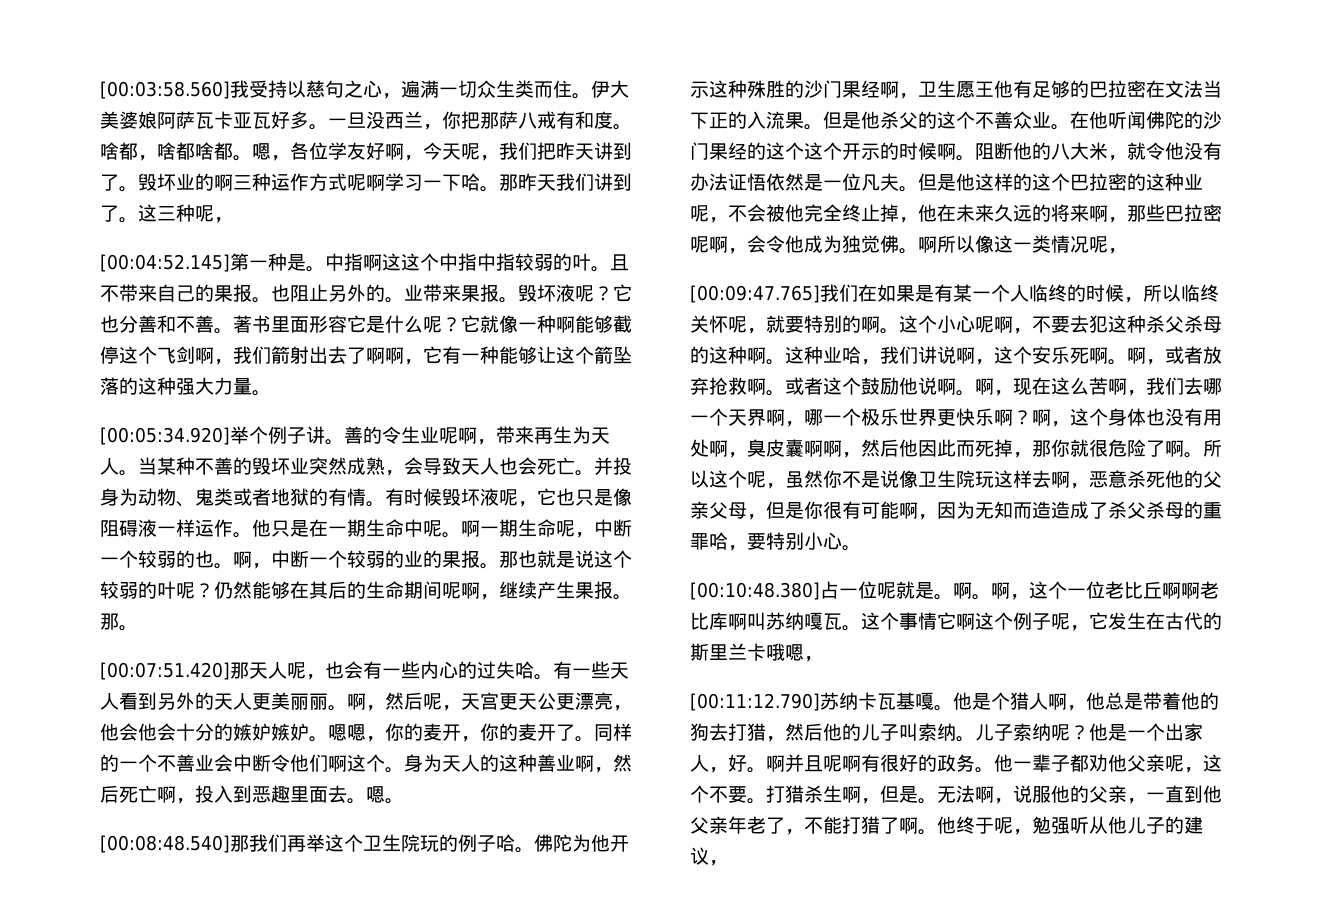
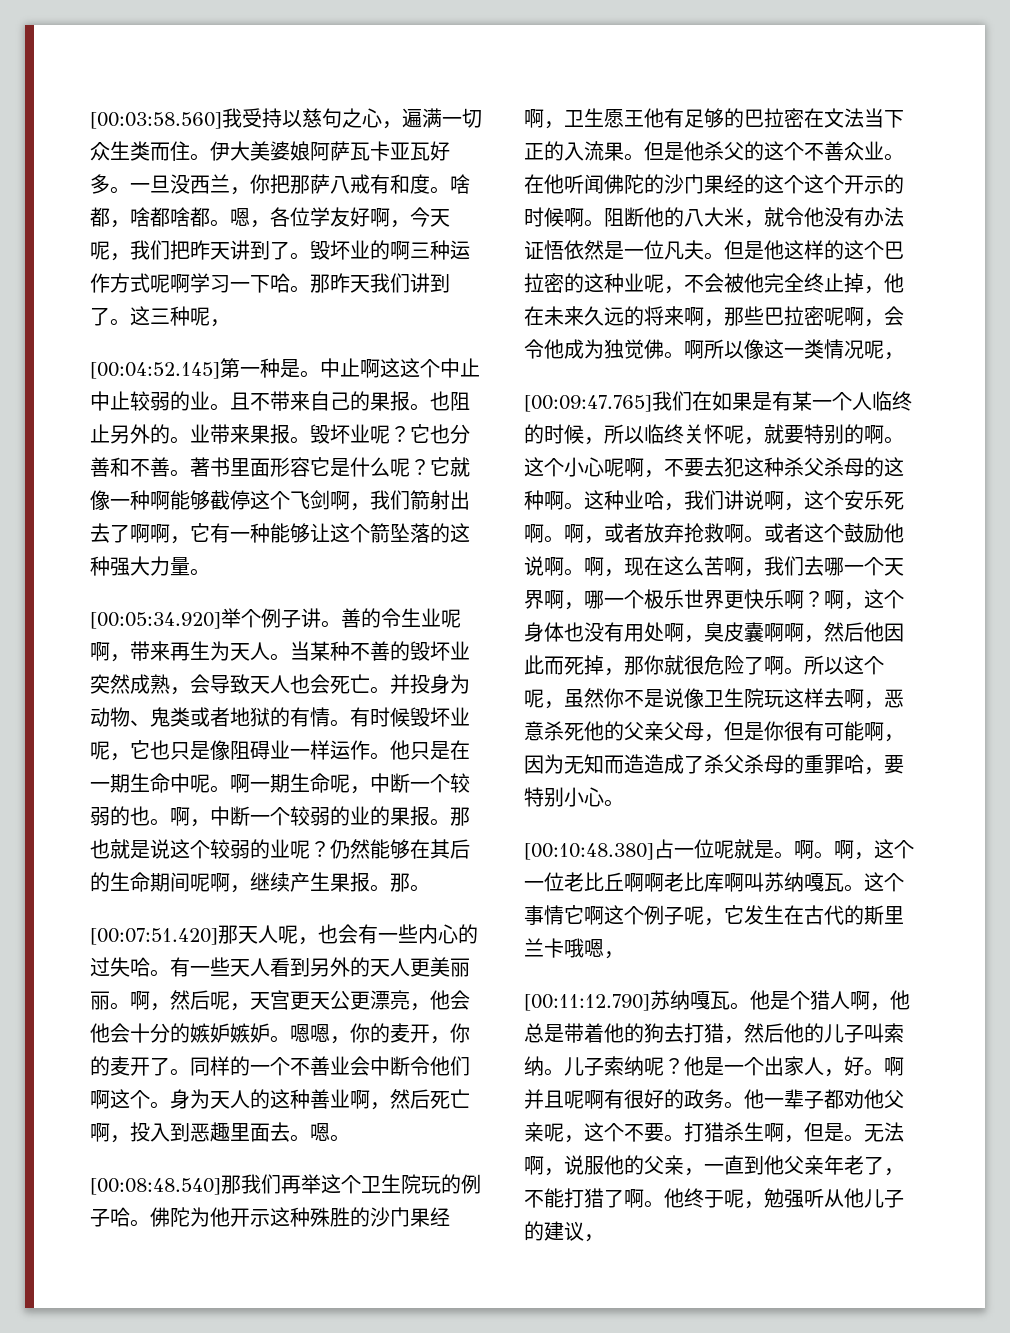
- 中指啊这这个中指中指较弱的叶。
+ 中止啊这这个中止中止较弱的业。
- 毁坏液呢？
+ 毁坏业呢？
- 有时候毁坏液呢，它也只是像阻碍液一样运作。
+ 有时候毁坏业呢，它也只是像阻碍业一样运作。
- 那也就是说这个较弱的叶呢？
+ 那也就是说这个较弱的业呢？
- [00:11:12.790]苏纳卡瓦基嘎。
+ [00:11:12.790]苏纳嘎瓦。

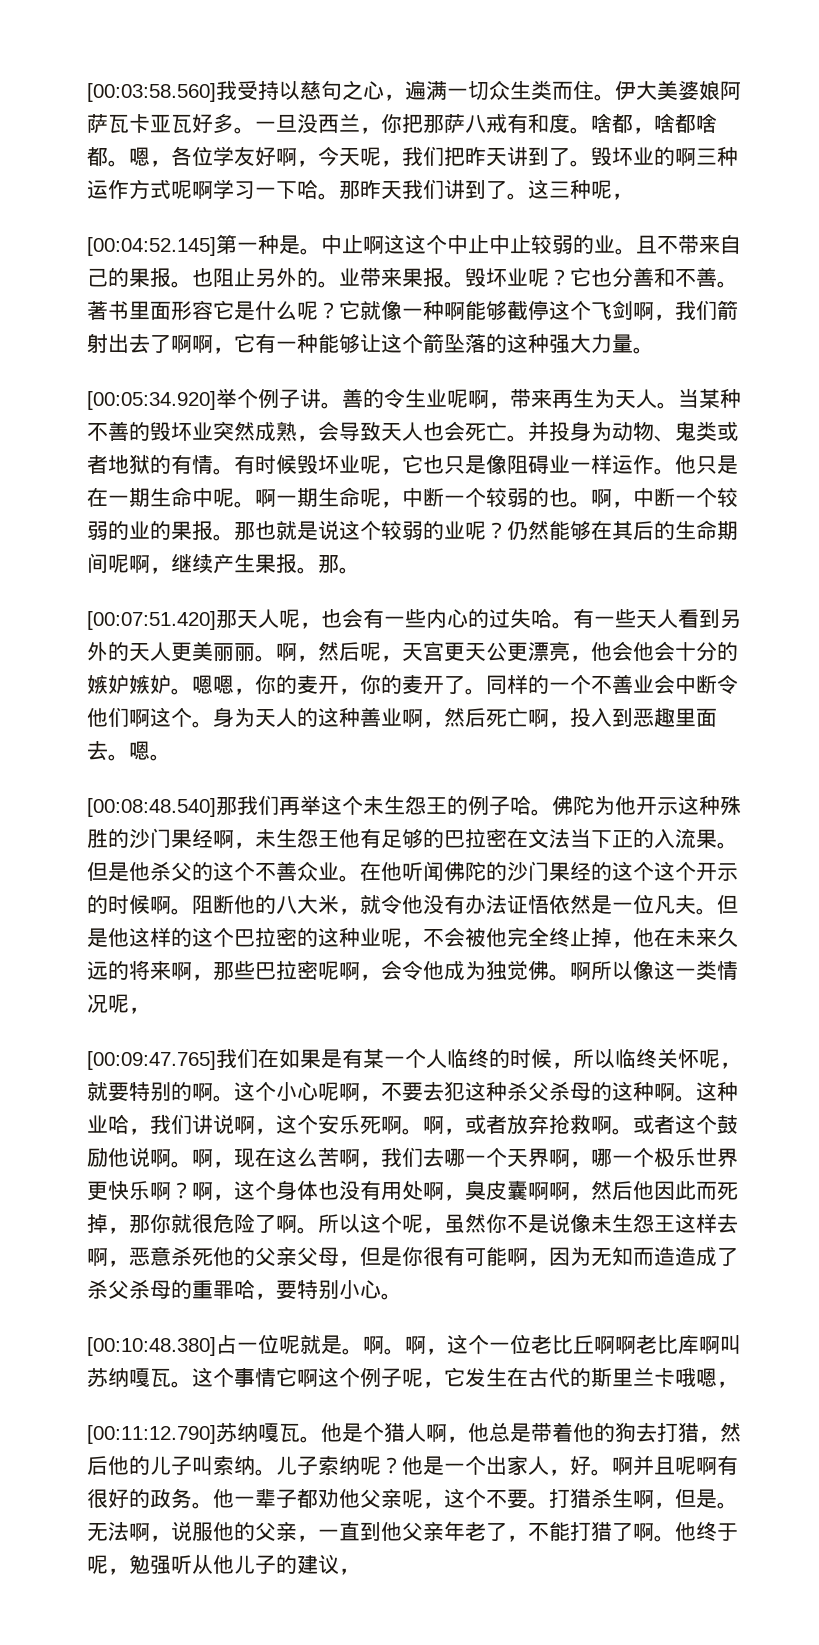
- [00:08:48.540]那我们再举这个卫生院玩的例子哈。
+ [00:08:48.540]那我们再举这个未生怨王的例子哈。
- 佛陀为他开示这种殊胜的沙门果经啊，卫生愿王他有足够的巴拉密在文法当下正的入流果。
+ 佛陀为他开示这种殊胜的沙门果经啊，未生怨王他有足够的巴拉密在文法当下正的入流果。
- 所以这个呢，虽然你不是说像卫生院玩这样去啊，恶意杀死他的父亲父母，但是你很有可能啊，因为无知而造造成了杀父杀母的重罪哈，要特别小心。
+ 所以这个呢，虽然你不是说像未生怨王这样去啊，恶意杀死他的父亲父母，但是你很有可能啊，因为无知而造造成了杀父杀母的重罪哈，要特别小心。

